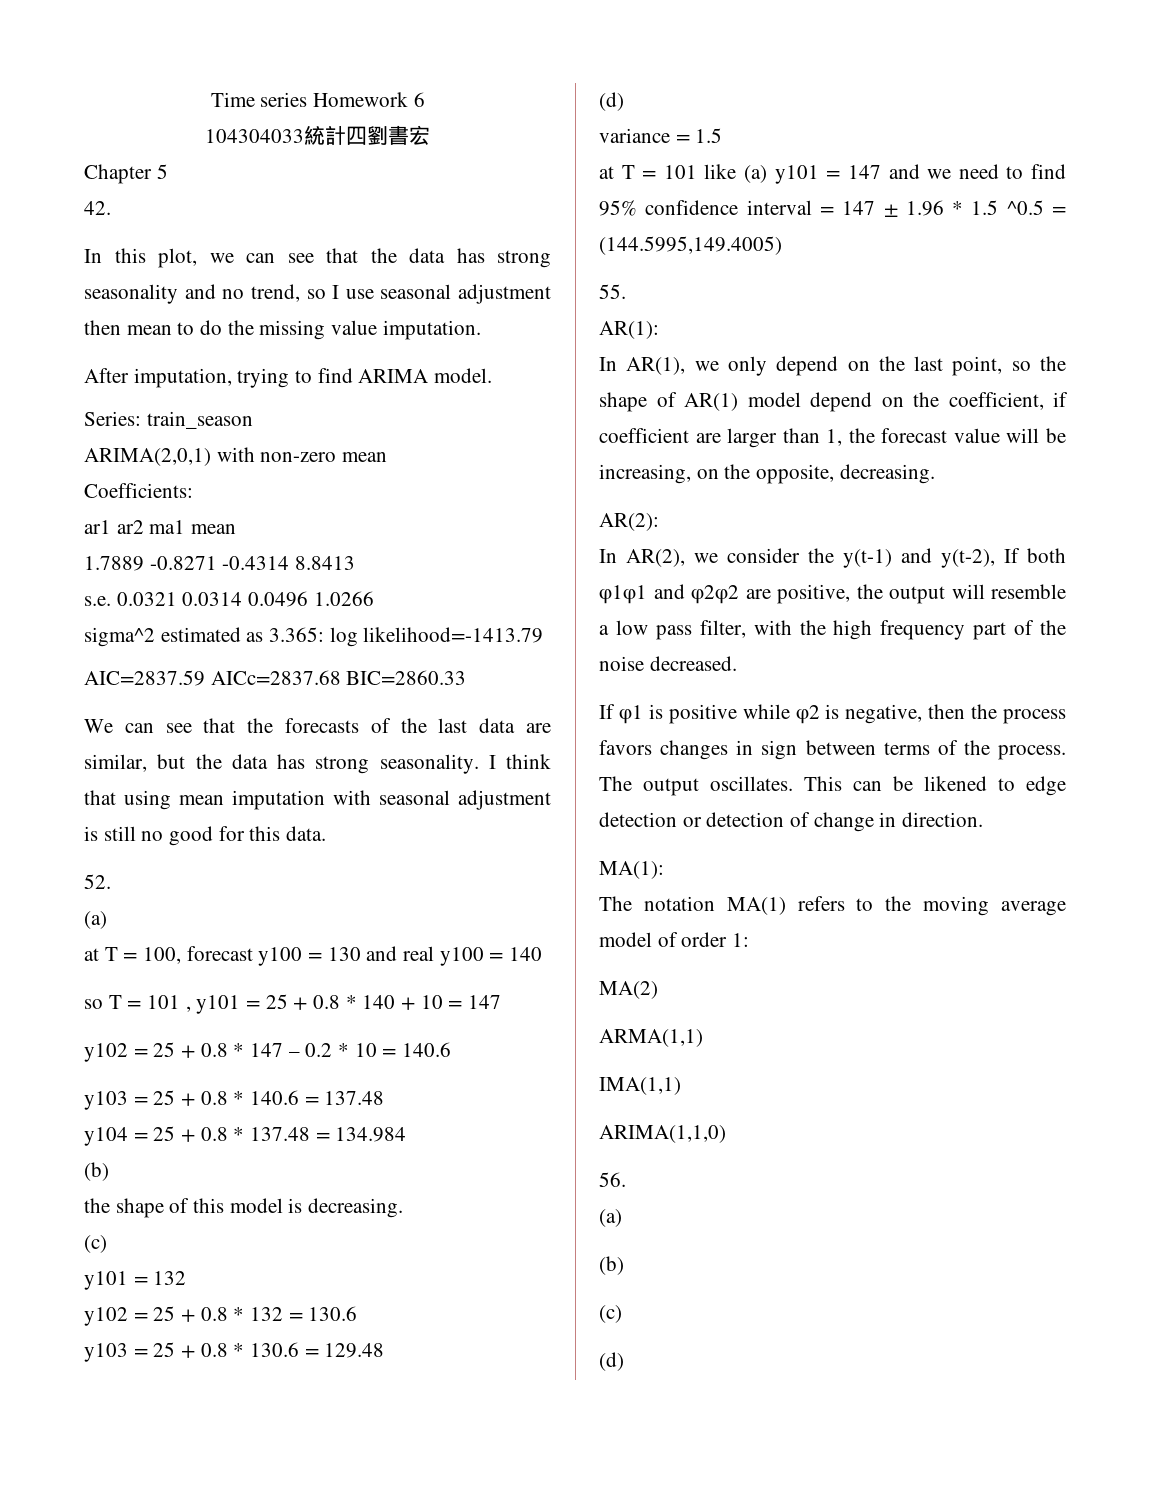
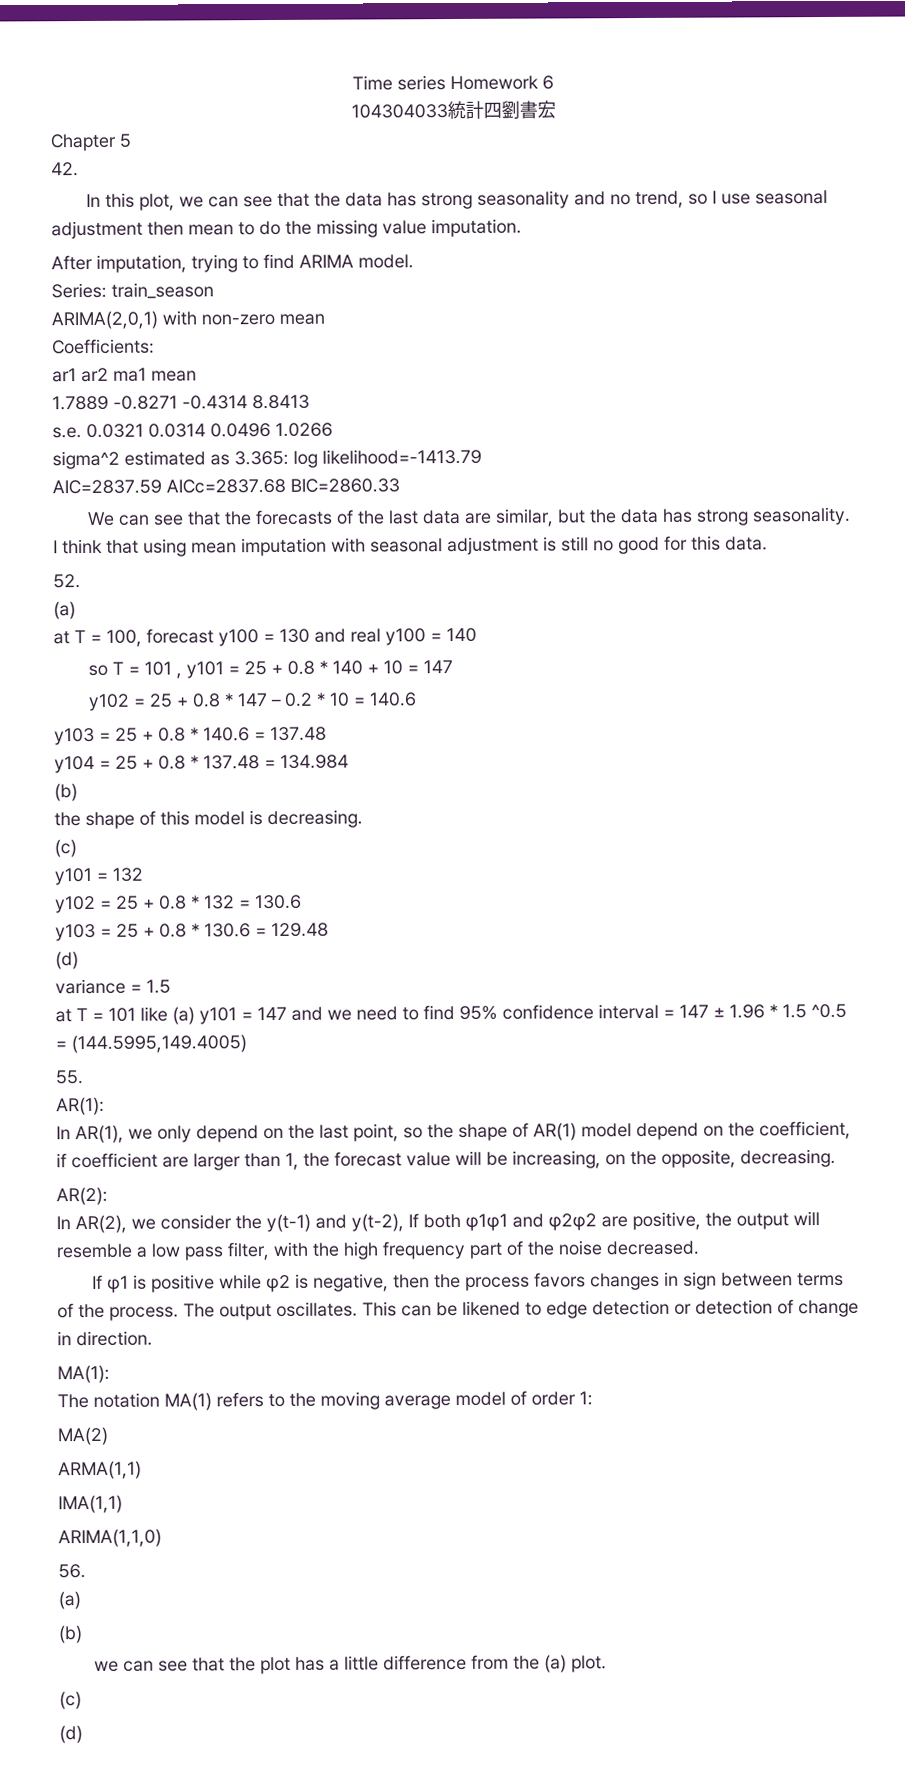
+ we can see that the plot has a little difference from the (a) plot.

